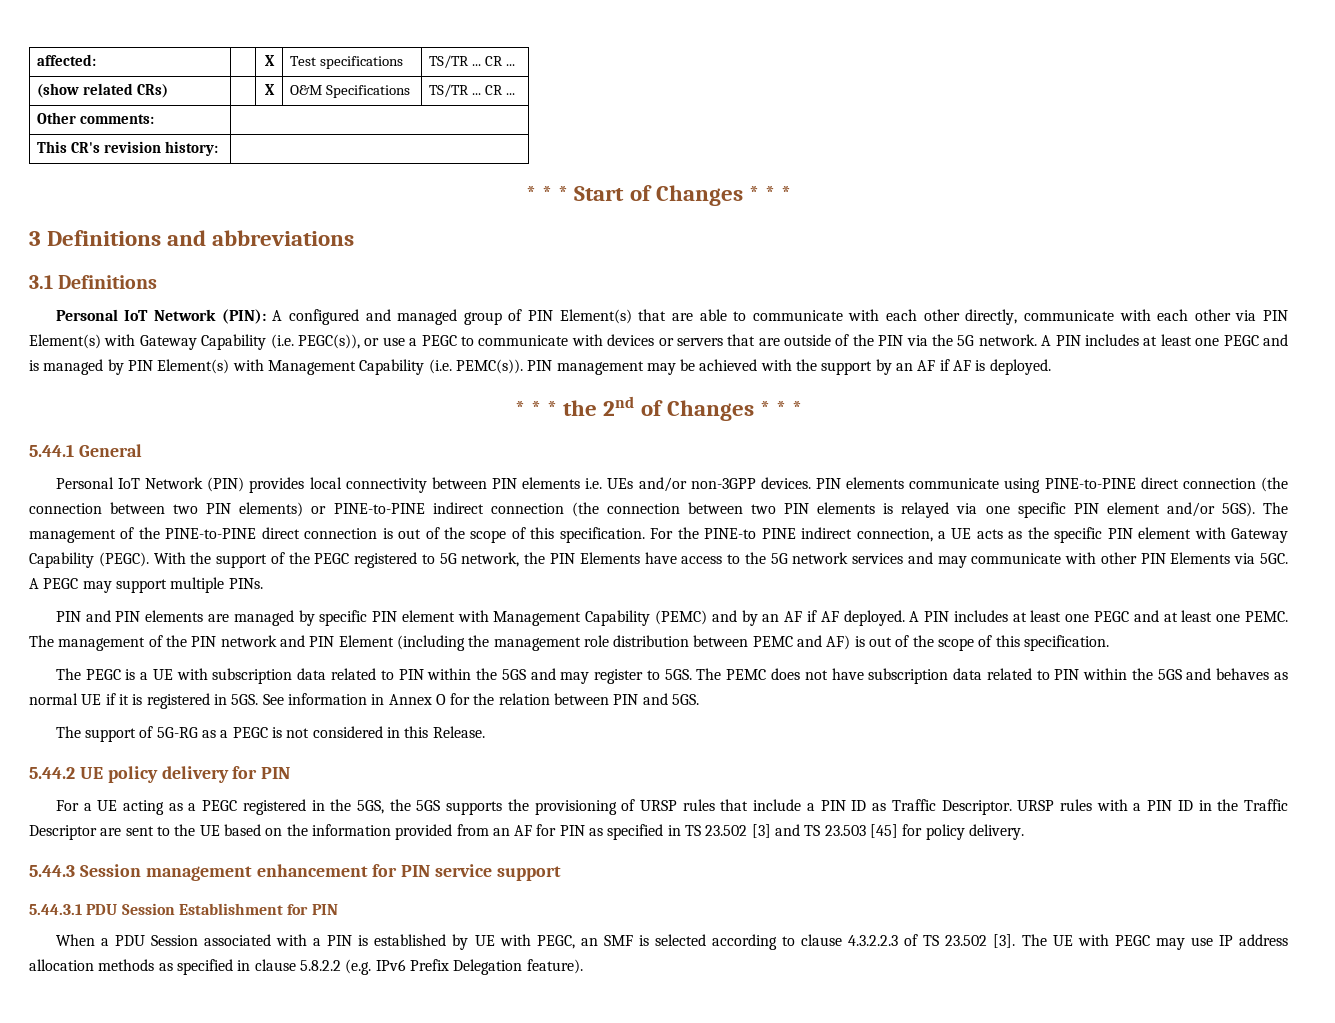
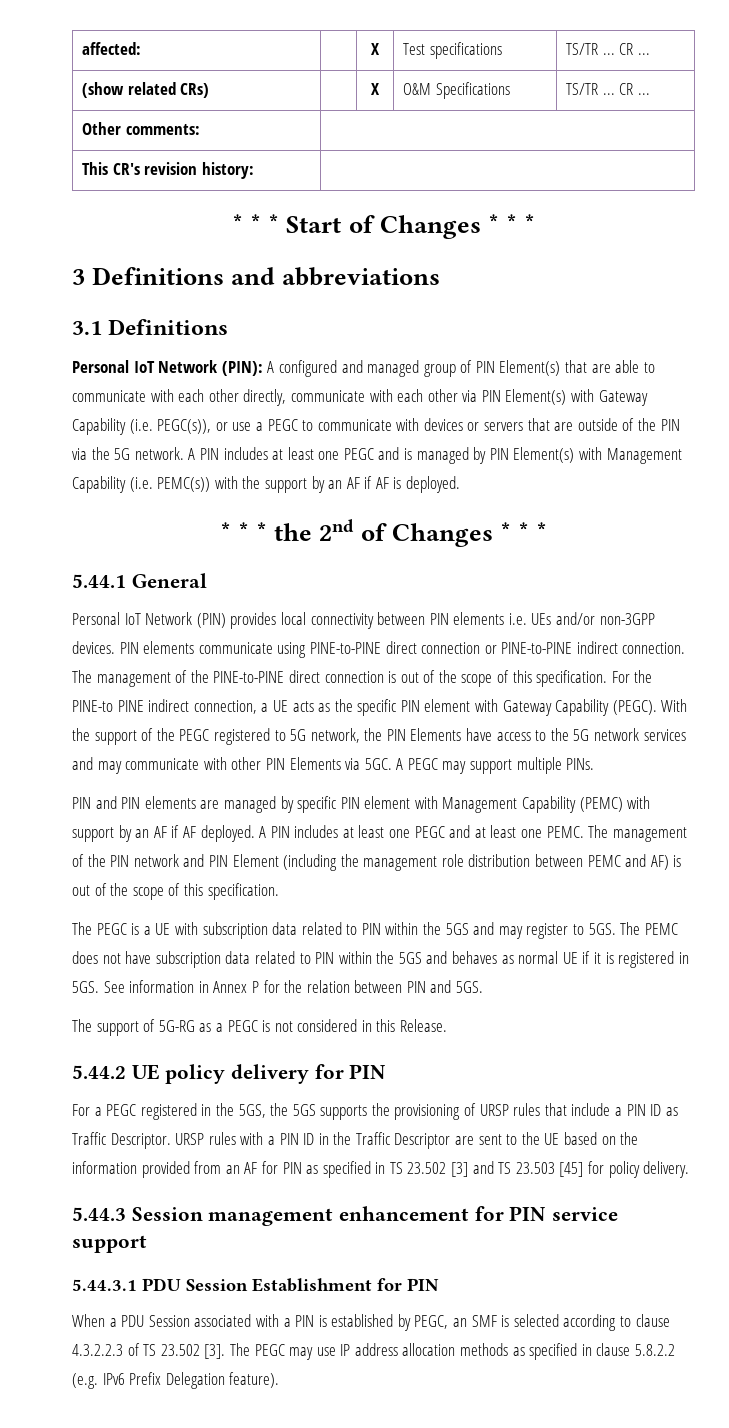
- A PIN includes at least one PEGC and is managed by PIN Element(s) with Management Capability (i.e. PEMC(s)). PIN management may be achieved with the support by an AF if AF is deployed.
+ A PIN includes at least one PEGC and is managed by PIN Element(s) with Management Capability (i.e. PEMC(s)) with the support by an AF if AF is deployed.
- PIN elements communicate using PINE-to-PINE direct connection (the connection between two PIN elements) or PINE-to-PINE indirect connection (the connection between two PIN elements is relayed via one specific PIN element and/or 5GS).
+ PIN elements communicate using PINE-to-PINE direct connection or PINE-to-PINE indirect connection.
- PIN and PIN elements are managed by specific PIN element with Management Capability (PEMC) and by an AF if AF deployed.
+ PIN and PIN elements are managed by specific PIN element with Management Capability (PEMC) with support by an AF if AF deployed.
- See information in Annex O for the relation between PIN and 5GS.
+ See information in Annex P for the relation between PIN and 5GS.
- For a UE acting as a PEGC registered in the 5GS, the 5GS supports the provisioning of URSP rules that include a PIN ID as Traffic Descriptor.
+ For a PEGC registered in the 5GS, the 5GS supports the provisioning of URSP rules that include a PIN ID as Traffic Descriptor.
- When a PDU Session associated with a PIN is established by UE with PEGC, an SMF is selected according to clause 4.3.2.2.3 of TS 23.502 [3].
+ When a PDU Session associated with a PIN is established by PEGC, an SMF is selected according to clause 4.3.2.2.3 of TS 23.502 [3].
- The UE with PEGC may use IP address allocation methods as specified in clause 5.8.2.2 (e.g. IPv6 Prefix Delegation feature).
+ The PEGC may use IP address allocation methods as specified in clause 5.8.2.2 (e.g. IPv6 Prefix Delegation feature).

